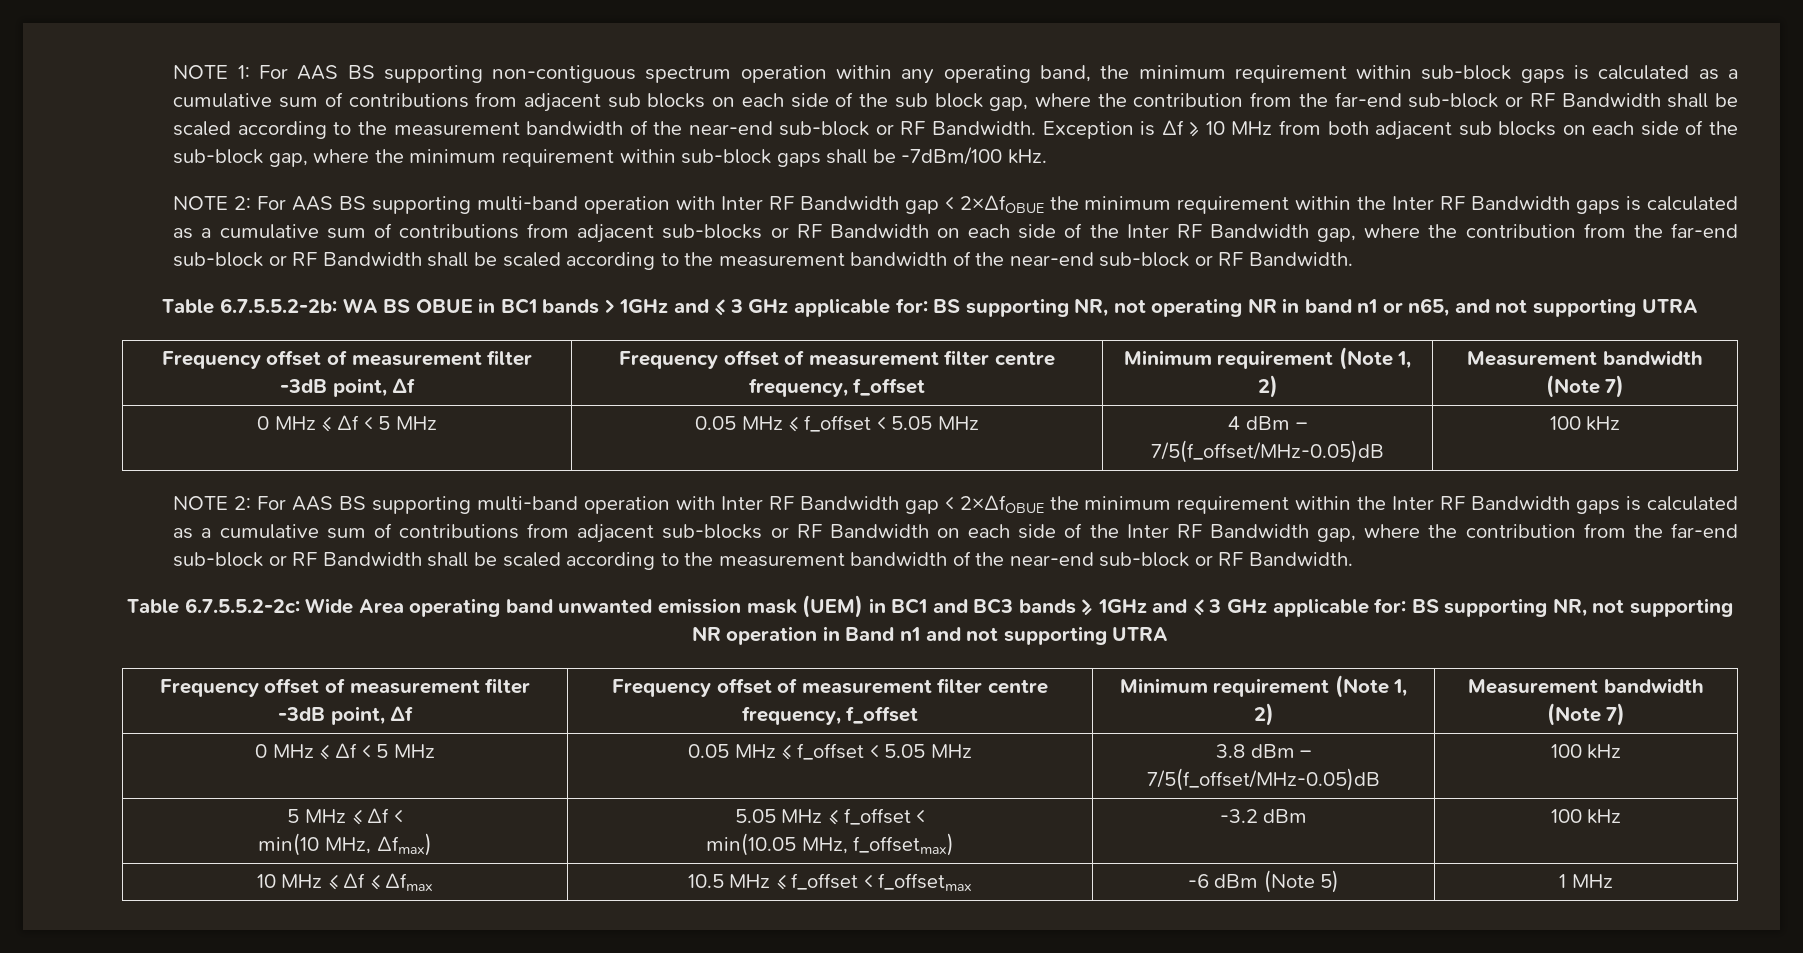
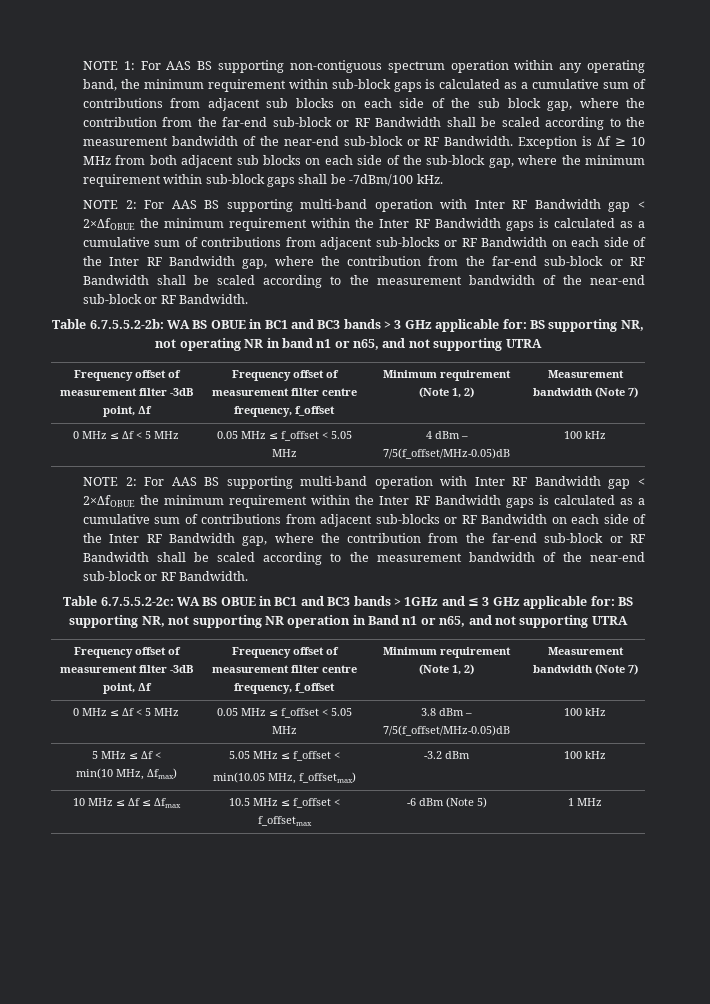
- Table 6.7.5.5.2-2b: WA BS OBUE in BC1 bands > 1GHz and ≤ 3 GHz applicable for: BS supporting NR, not operating NR in band n1 or n65, and not supporting UTRA
+ Table 6.7.5.5.2-2b: WA BS OBUE in BC1 and BC3 bands > 3 GHz applicable for: BS supporting NR, not operating NR in band n1 or n65, and not supporting UTRA
- Table 6.7.5.5.2-2c: Wide Area operating band unwanted emission mask (UEM) in BC1 and BC3 bands ≥ 1GHz and ≤ 3 GHz applicable for: BS supporting NR, not supporting NR operation in Band n1 and not supporting UTRA
+ Table 6.7.5.5.2-2c: WA BS OBUE in BC1 and BC3 bands > 1GHz and ≤ 3 GHz applicable for: BS supporting NR, not supporting NR operation in Band n1 or n65, and not supporting UTRA

